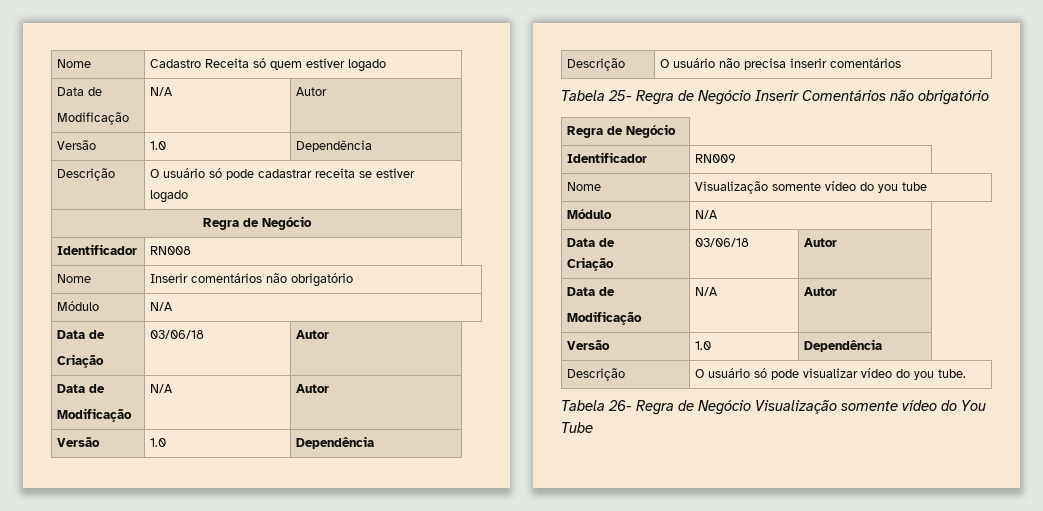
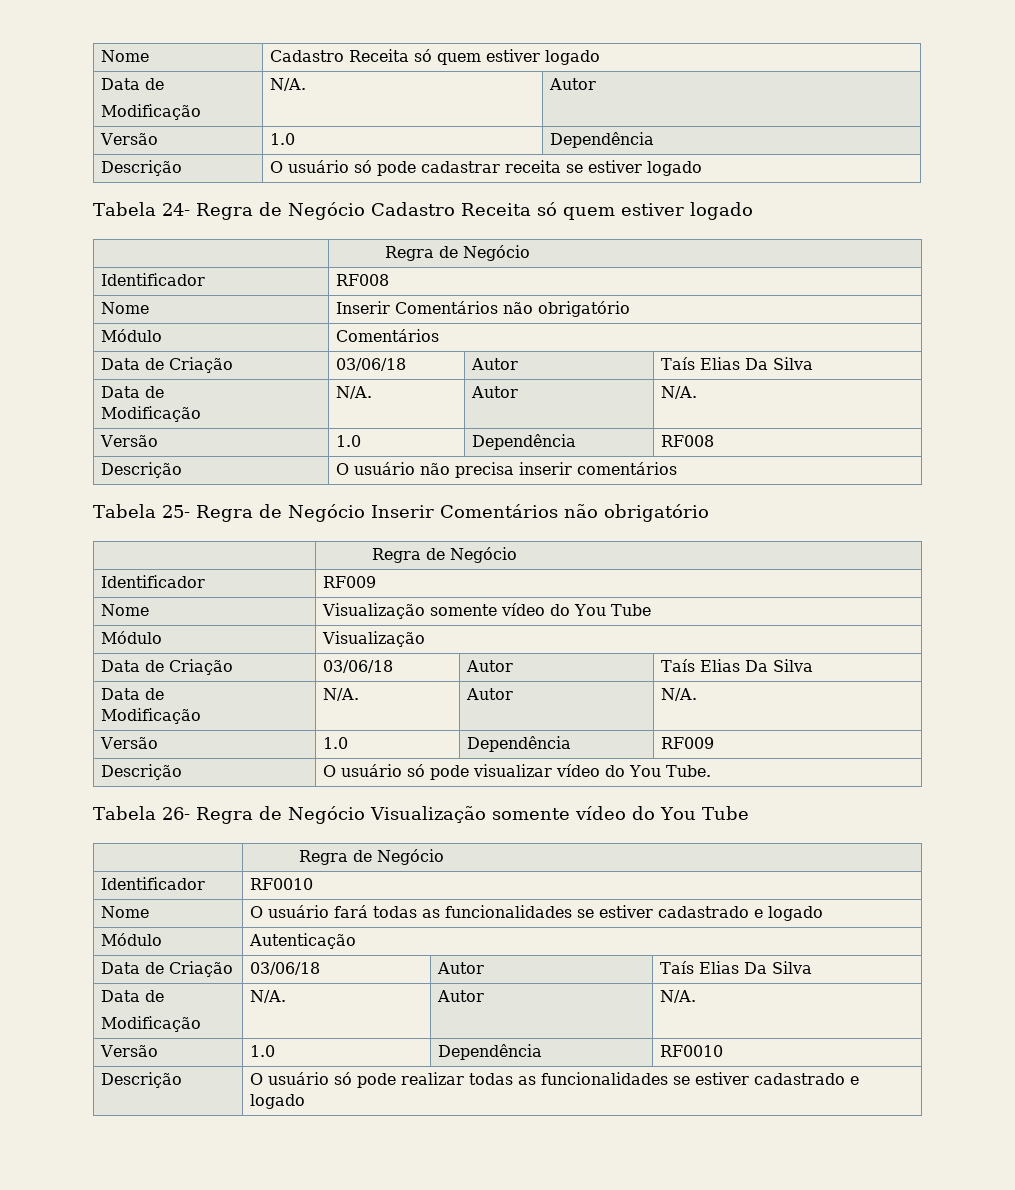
  Nome | Cadastro Receita só quem estiver logado
  Data de
- Modificação | N/A | Autor
+ Modificação | N/A. | Autor
  Descrição | O usuário só pode cadastrar receita se estiver logado
- Regra de Negócio
- Identificador | RN008
+ Tabela 24- Regra de Negócio Cadastro Receita só quem estiver logado
+ | Regra de Negócio
+ Identificador | RF008
- Nome | Inserir comentários não obrigatório
- Módulo | N/A
+ Nome | Inserir Comentários não obrigatório
+ Módulo | Comentários
+ Data de Criação | 03/06/18 | Autor | Taís Elias Da Silva
  Data de
- Criação | 03/06/18 | Autor
- Data de
- Modificação | N/A | Autor
- Versão | 1.0 | Dependência
+ Modificação | N/A. | Autor | N/A.
+ Versão | 1.0 | Dependência | RF008
  Tabela 25- Regra de Negócio Inserir Comentários não obrigatório
- Regra de Negócio
- Identificador | RN009
+ | Regra de Negócio
+ Identificador | RF009
- Nome | Visualização somente vídeo do you tube
- Módulo | N/A
+ Nome | Visualização somente vídeo do You Tube
+ Módulo | Visualização
+ Data de Criação | 03/06/18 | Autor | Taís Elias Da Silva
  Data de
- Criação | 03/06/18 | Autor
- Data de
- Modificação | N/A | Autor
- Versão | 1.0 | Dependência
+ Modificação | N/A. | Autor | N/A.
+ Versão | 1.0 | Dependência | RF009
- Descrição | O usuário só pode visualizar vídeo do you tube.
+ Descrição | O usuário só pode visualizar vídeo do You Tube.
  Tabela 26- Regra de Negócio Visualização somente vídeo do You Tube
+ | Regra de Negócio
+ Identificador | RF0010
+ Nome | O usuário fará todas as funcionalidades se estiver cadastrado e logado
+ Módulo | Autenticação
+ Data de Criação | 03/06/18 | Autor | Taís Elias Da Silva
+ Data de
+ Modificação | N/A. | Autor | N/A.
+ Versão | 1.0 | Dependência | RF0010
+ Descrição | O usuário só pode realizar todas as funcionalidades se estiver cadastrado e logado

